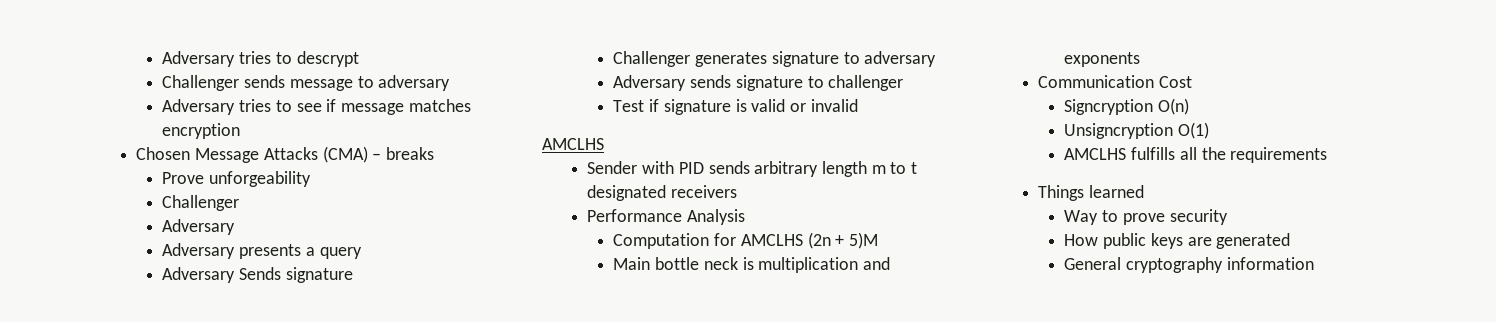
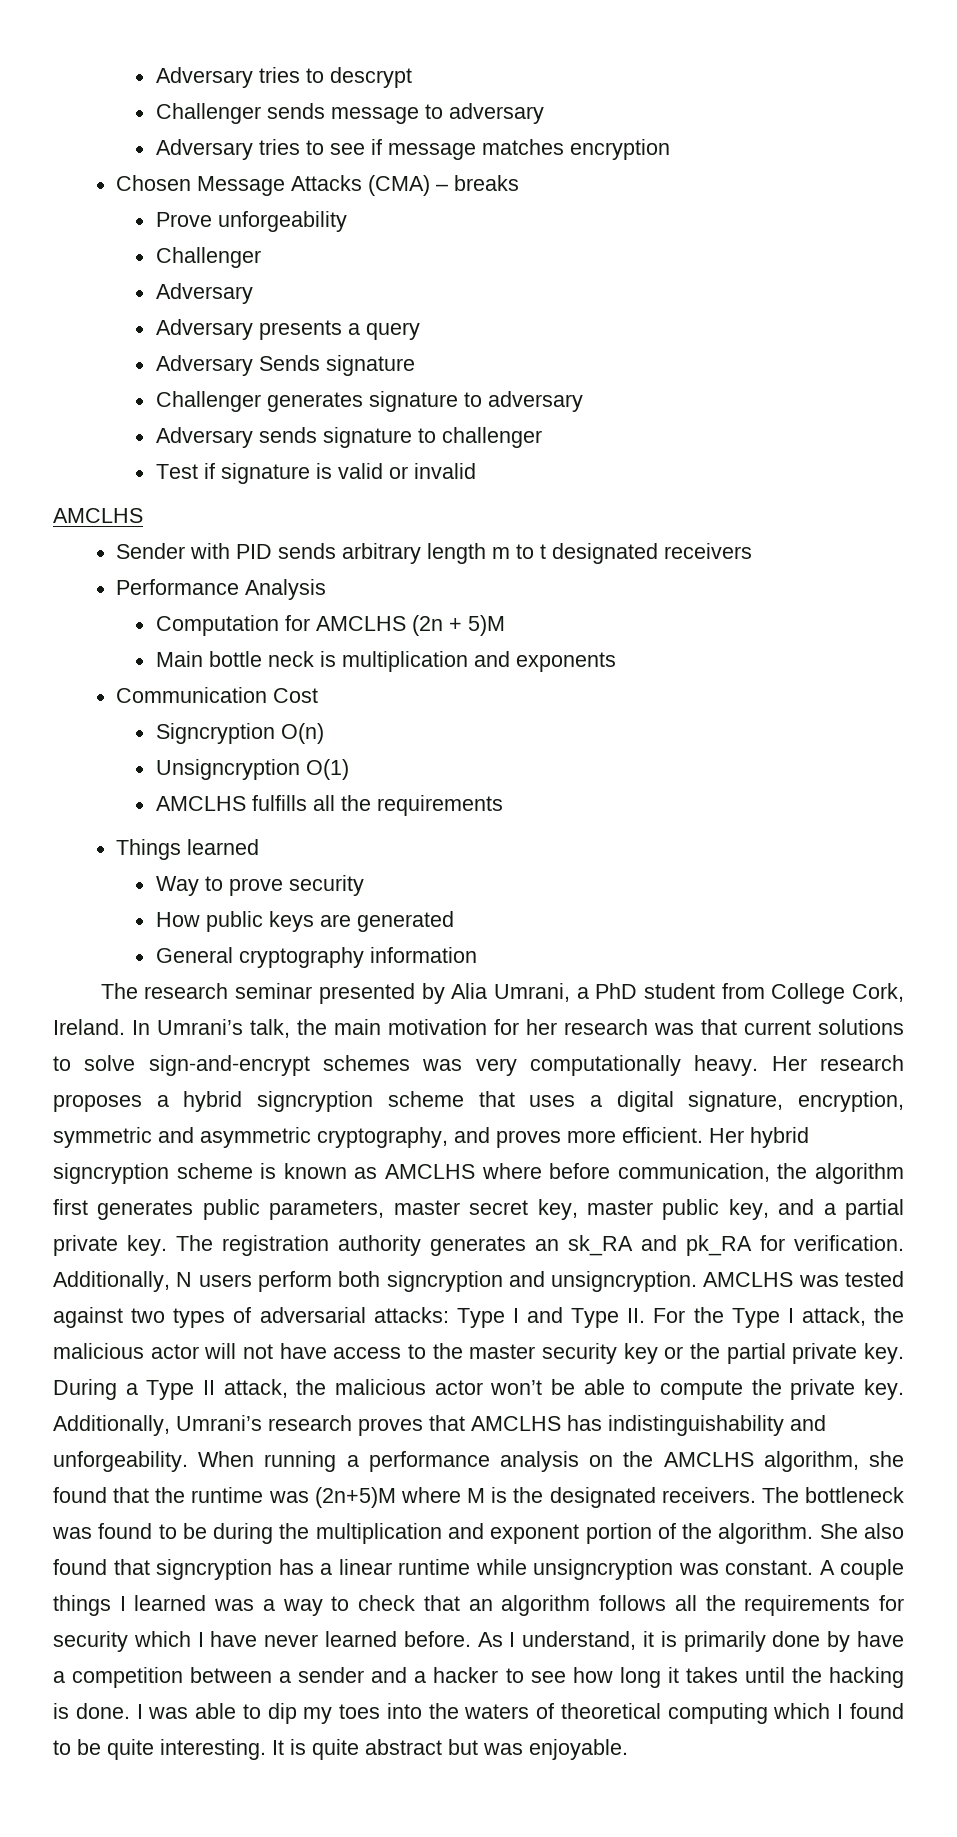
+ The research seminar presented by Alia Umrani, a PhD student from College Cork, Ireland. In Umrani’s talk, the main motivation for her research was that current solutions to solve sign-and-encrypt schemes was very computationally heavy. Her research proposes a hybrid signcryption scheme that uses a digital signature, encryption, symmetric and asymmetric cryptography, and proves more efficient. Her hybrid signcryption scheme is known as AMCLHS where before communication, the algorithm first generates public parameters, master secret key, master public key, and a partial private key. The registration authority generates an sk_RA and pk_RA for verification. Additionally, N users perform both signcryption and unsigncryption. AMCLHS was tested against two types of adversarial attacks: Type I and Type II. For the Type I attack, the malicious actor will not have access to the master security key or the partial private key. During a Type II attack, the malicious actor won’t be able to compute the private key. Additionally, Umrani’s research proves that AMCLHS has indistinguishability and unforgeability. When running a performance analysis on the AMCLHS algorithm, she found that the runtime was (2n+5)M where M is the designated receivers. The bottleneck was found to be during the multiplication and exponent portion of the algorithm. She also found that signcryption has a linear runtime while unsigncryption was constant. A couple things I learned was a way to check that an algorithm follows all the requirements for security which I have never learned before. As I understand, it is primarily done by have a competition between a sender and a hacker to see how long it takes until the hacking is done. I was able to dip my toes into the waters of theoretical computing which I found to be quite interesting. It is quite abstract but was enjoyable.

